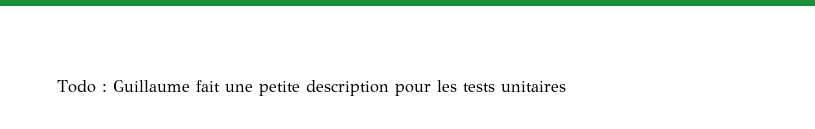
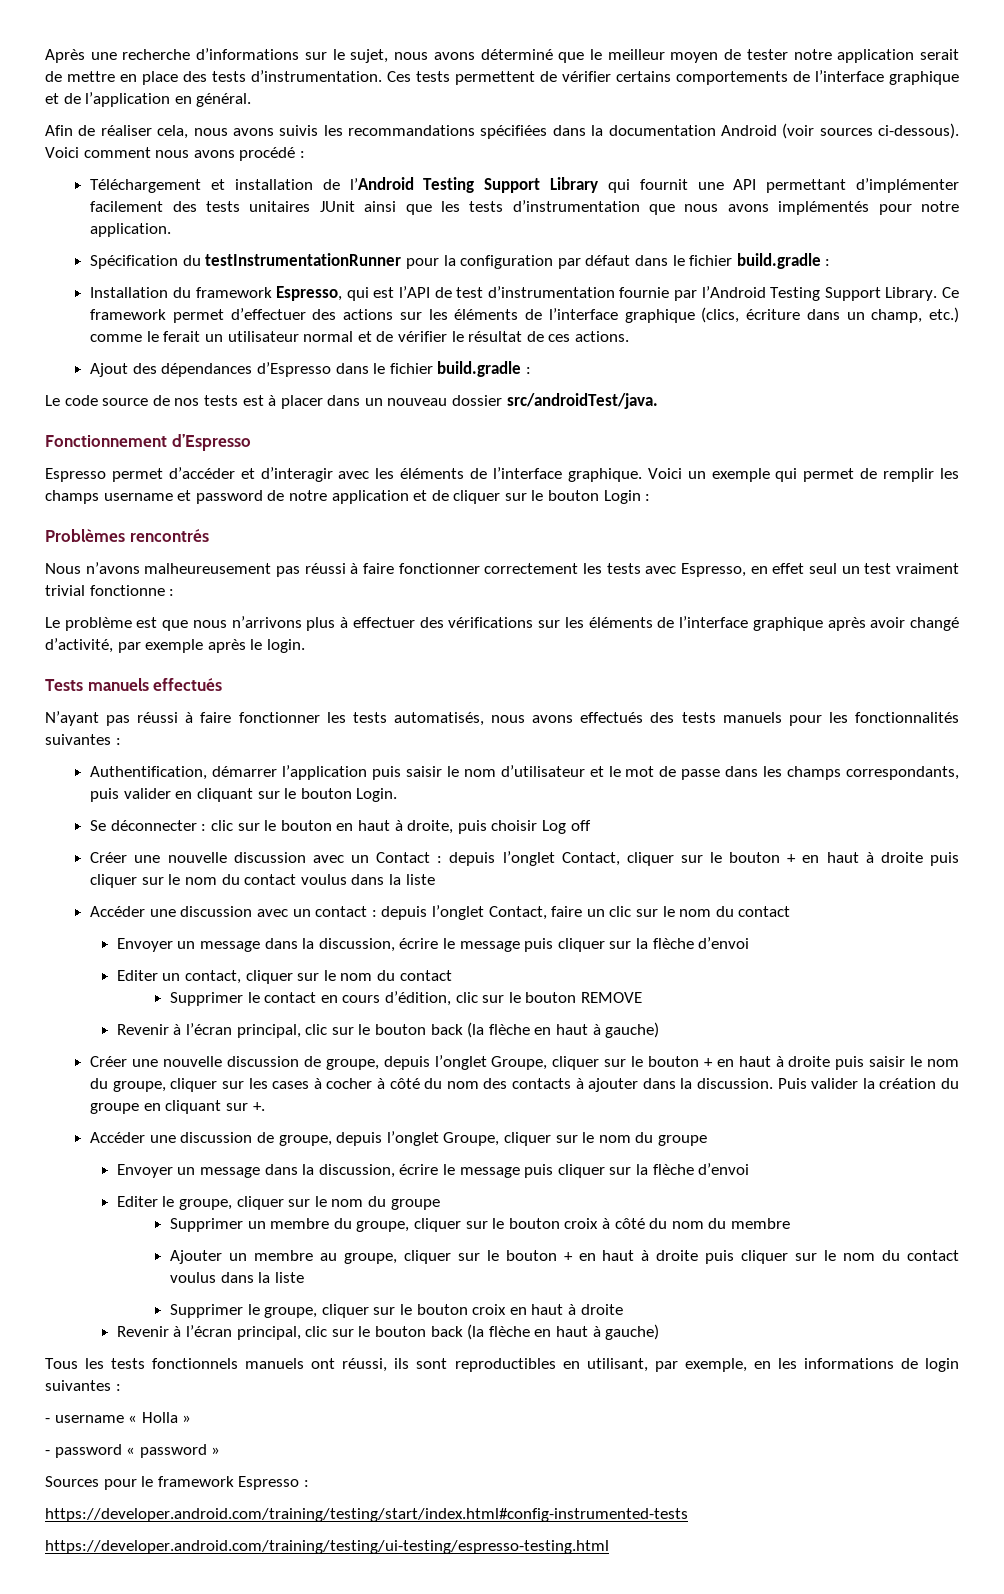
- Todo : Guillaume fait une petite description pour les tests unitaires
+ Après une recherche d’informations sur le sujet, nous avons déterminé que le meilleur moyen de tester notre application serait de mettre en place des tests d’instrumentation. Ces tests permettent de vérifier certains comportements de l’interface graphique et de l’application en général.
+ Afin de réaliser cela, nous avons suivis les recommandations spécifiées dans la documentation Android (voir sources ci-dessous). Voici comment nous avons procédé :
+ Téléchargement et installation de l’Android Testing Support Library qui fournit une API permettant d’implémenter facilement des tests unitaires JUnit ainsi que les tests d’instrumentation que nous avons implémentés pour notre application.
+ Spécification du testInstrumentationRunner pour la configuration par défaut dans le fichier build.gradle :
+ Installation du framework Espresso, qui est l’API de test d’instrumentation fournie par l’Android Testing Support Library. Ce framework permet d’effectuer des actions sur les éléments de l’interface graphique (clics, écriture dans un champ, etc.) comme le ferait un utilisateur normal et de vérifier le résultat de ces actions.
+ Ajout des dépendances d’Espresso dans le fichier build.gradle :
+ Le code source de nos tests est à placer dans un nouveau dossier src/androidTest/java.
+ Fonctionnement d’Espresso
+ Espresso permet d’accéder et d’interagir avec les éléments de l’interface graphique. Voici un exemple qui permet de remplir les champs username et password de notre application et de cliquer sur le bouton Login :
+ Problèmes rencontrés
+ Nous n’avons malheureusement pas réussi à faire fonctionner correctement les tests avec Espresso, en effet seul un test vraiment trivial fonctionne :
+ Le problème est que nous n’arrivons plus à effectuer des vérifications sur les éléments de l’interface graphique après avoir changé d’activité, par exemple après le login.
+ Tests manuels effectués
+ N’ayant pas réussi à faire fonctionner les tests automatisés, nous avons effectués des tests manuels pour les fonctionnalités suivantes :
+ Authentification, démarrer l’application puis saisir le nom d’utilisateur et le mot de passe dans les champs correspondants, puis valider en cliquant sur le bouton Login.
+ Se déconnecter : clic sur le bouton en haut à droite, puis choisir Log off
+ Créer une nouvelle discussion avec un Contact : depuis l’onglet Contact, cliquer sur le bouton + en haut à droite puis cliquer sur le nom du contact voulus dans la liste
+ Accéder une discussion avec un contact : depuis l’onglet Contact, faire un clic sur le nom du contact
+ Envoyer un message dans la discussion, écrire le message puis cliquer sur la flèche d’envoi
+ Editer un contact, cliquer sur le nom du contact
+ Supprimer le contact en cours d’édition, clic sur le bouton REMOVE
+ Revenir à l’écran principal, clic sur le bouton back (la flèche en haut à gauche)
+ Créer une nouvelle discussion de groupe, depuis l’onglet Groupe, cliquer sur le bouton + en haut à droite puis saisir le nom du groupe, cliquer sur les cases à cocher à côté du nom des contacts à ajouter dans la discussion. Puis valider la création du groupe en cliquant sur +.
+ Accéder une discussion de groupe, depuis l’onglet Groupe, cliquer sur le nom du groupe
+ Envoyer un message dans la discussion, écrire le message puis cliquer sur la flèche d’envoi
+ Editer le groupe, cliquer sur le nom du groupe
+ Supprimer un membre du groupe, cliquer sur le bouton croix à côté du nom du membre
+ Ajouter un membre au groupe, cliquer sur le bouton + en haut à droite puis cliquer sur le nom du contact voulus dans la liste
+ Supprimer le groupe, cliquer sur le bouton croix en haut à droite
+ Revenir à l’écran principal, clic sur le bouton back (la flèche en haut à gauche)
+ Tous les tests fonctionnels manuels ont réussi, ils sont reproductibles en utilisant, par exemple, en les informations de login suivantes :
+ - username « Holla »
+ - password « password »
+ Sources pour le framework Espresso :
+ https://developer.android.com/training/testing/start/index.html#config-instrumented-tests
+ https://developer.android.com/training/testing/ui-testing/espresso-testing.html

